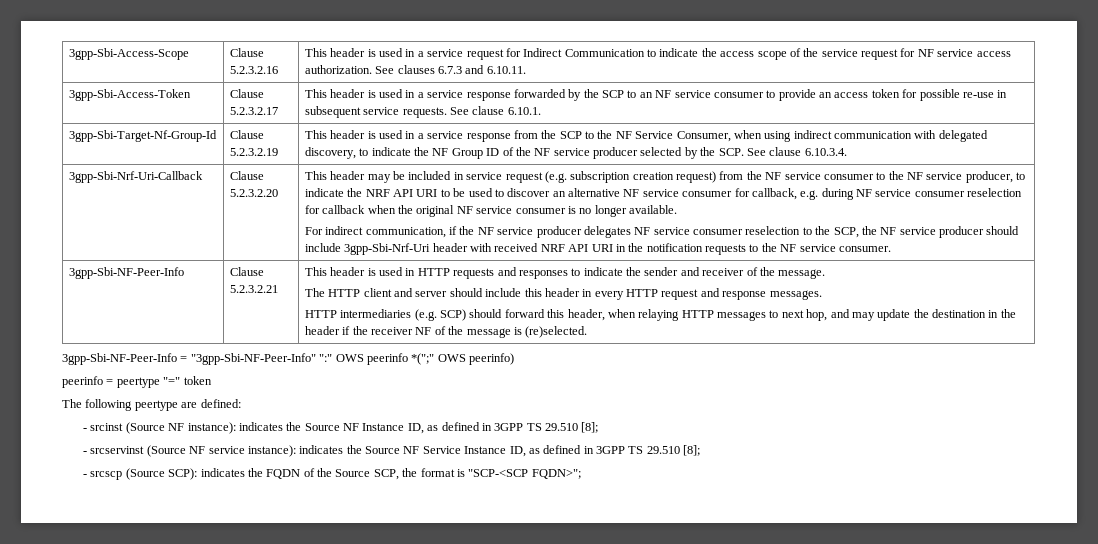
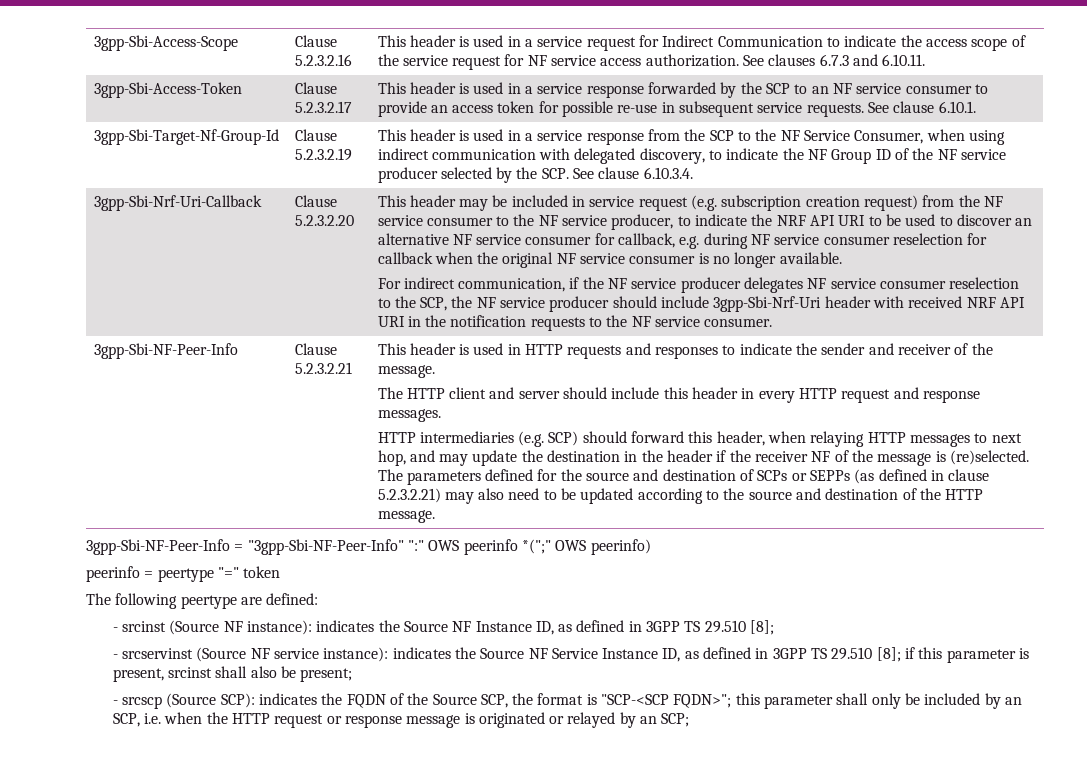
+ The parameters defined for the source and destination of SCPs or SEPPs (as defined in clause 5.2.3.2.21) may also need to be updated according to the source and destination of the HTTP message.
- - srcservinst (Source NF service instance): indicates the Source NF Service Instance ID, as defined in 3GPP TS 29.510 [8];
+ - srcservinst (Source NF service instance): indicates the Source NF Service Instance ID, as defined in 3GPP TS 29.510 [8]; if this parameter is present, srcinst shall also be present;
- - srcscp (Source SCP): indicates the FQDN of the Source SCP, the format is "SCP-<SCP FQDN>";
+ - srcscp (Source SCP): indicates the FQDN of the Source SCP, the format is "SCP-<SCP FQDN>"; this parameter shall only be included by an SCP, i.e. when the HTTP request or response message is originated or relayed by an SCP;

